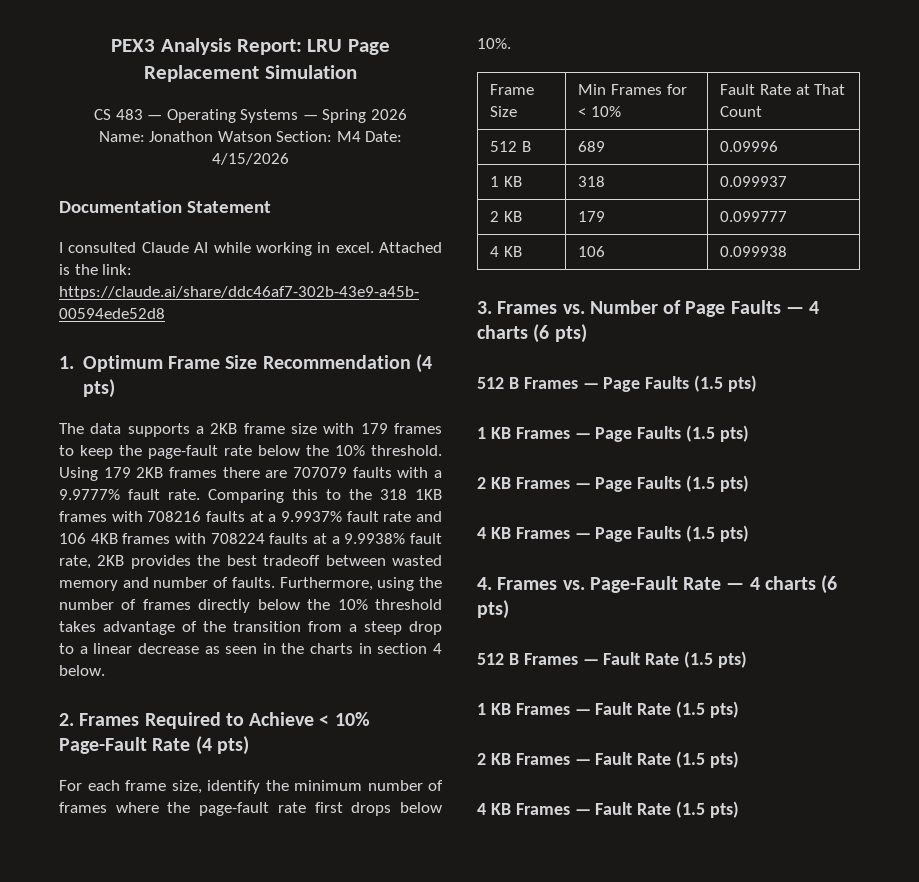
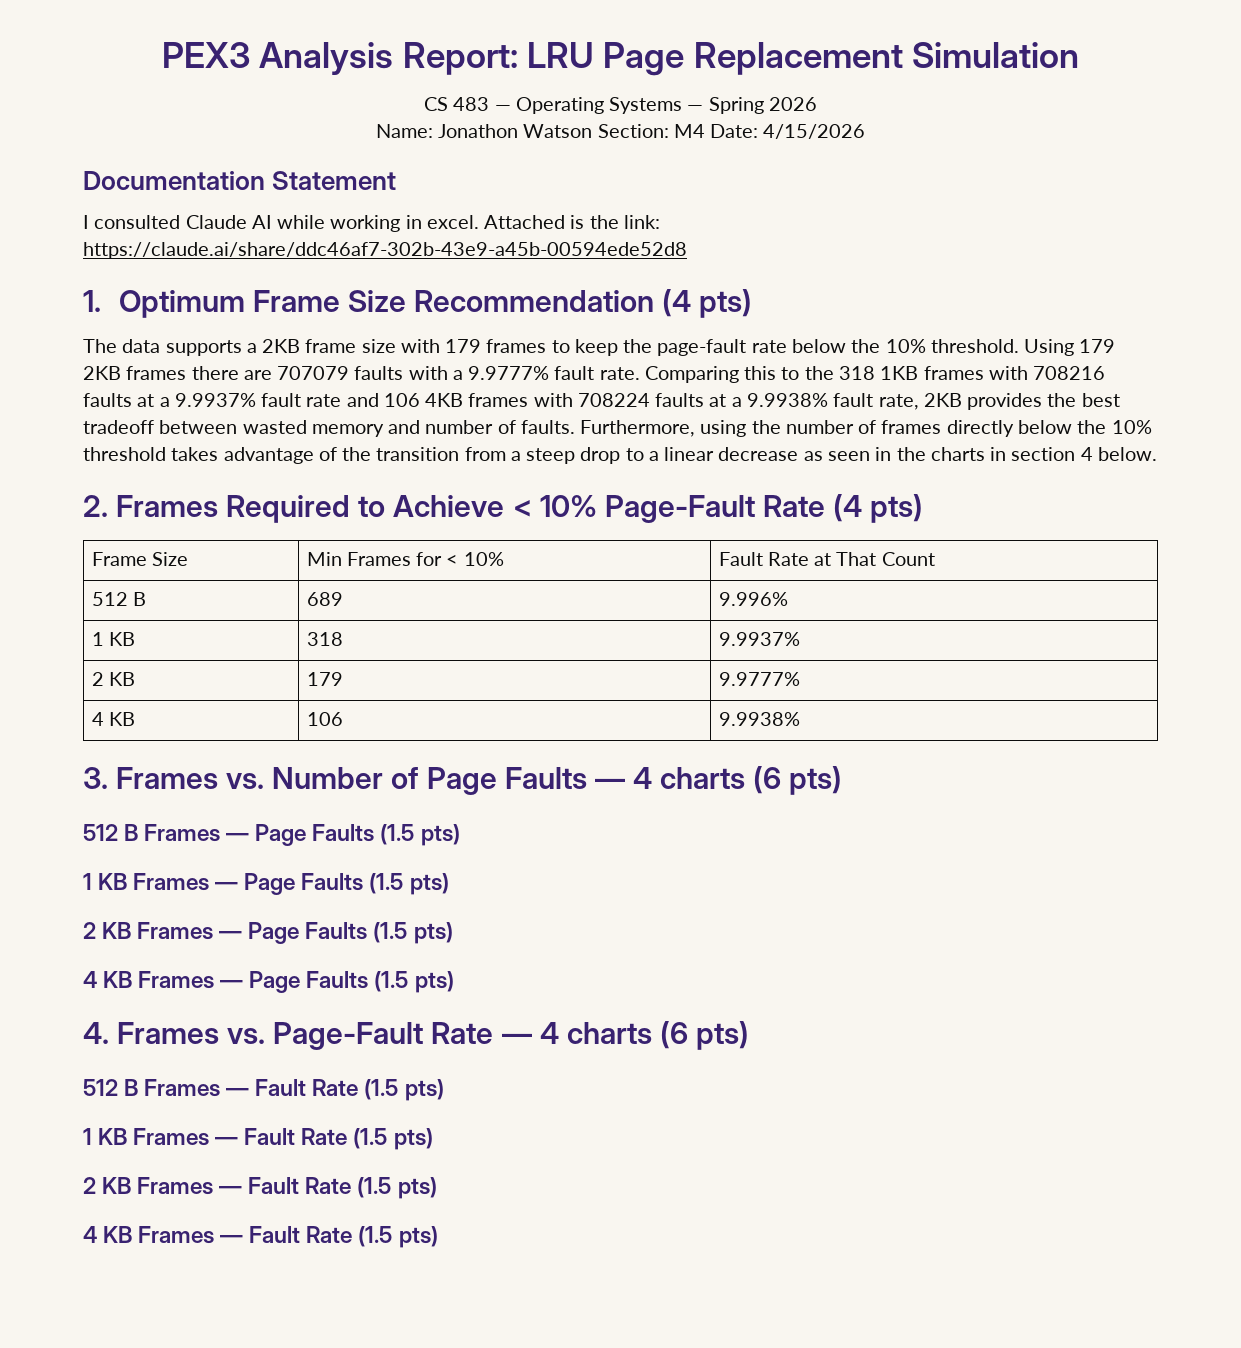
- For each frame size, identify the minimum number of frames where the page-fault rate first drops below 10%.
- 512 B | 689 | 0.09996
+ 512 B | 689 | 9.996%
- 1 KB | 318 | 0.099937
+ 1 KB | 318 | 9.9937%
- 2 KB | 179 | 0.099777
+ 2 KB | 179 | 9.9777%
- 4 KB | 106 | 0.099938
+ 4 KB | 106 | 9.9938%

